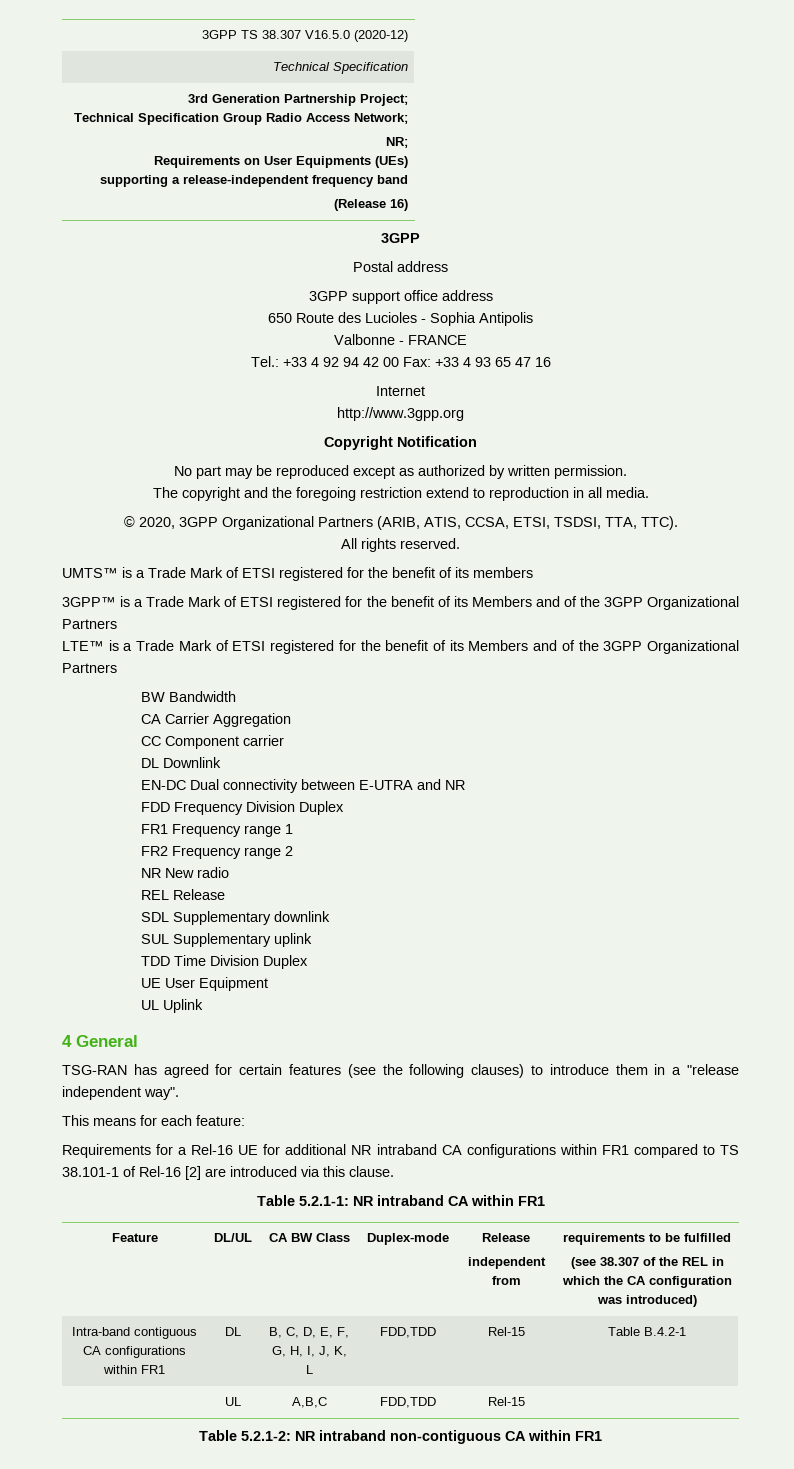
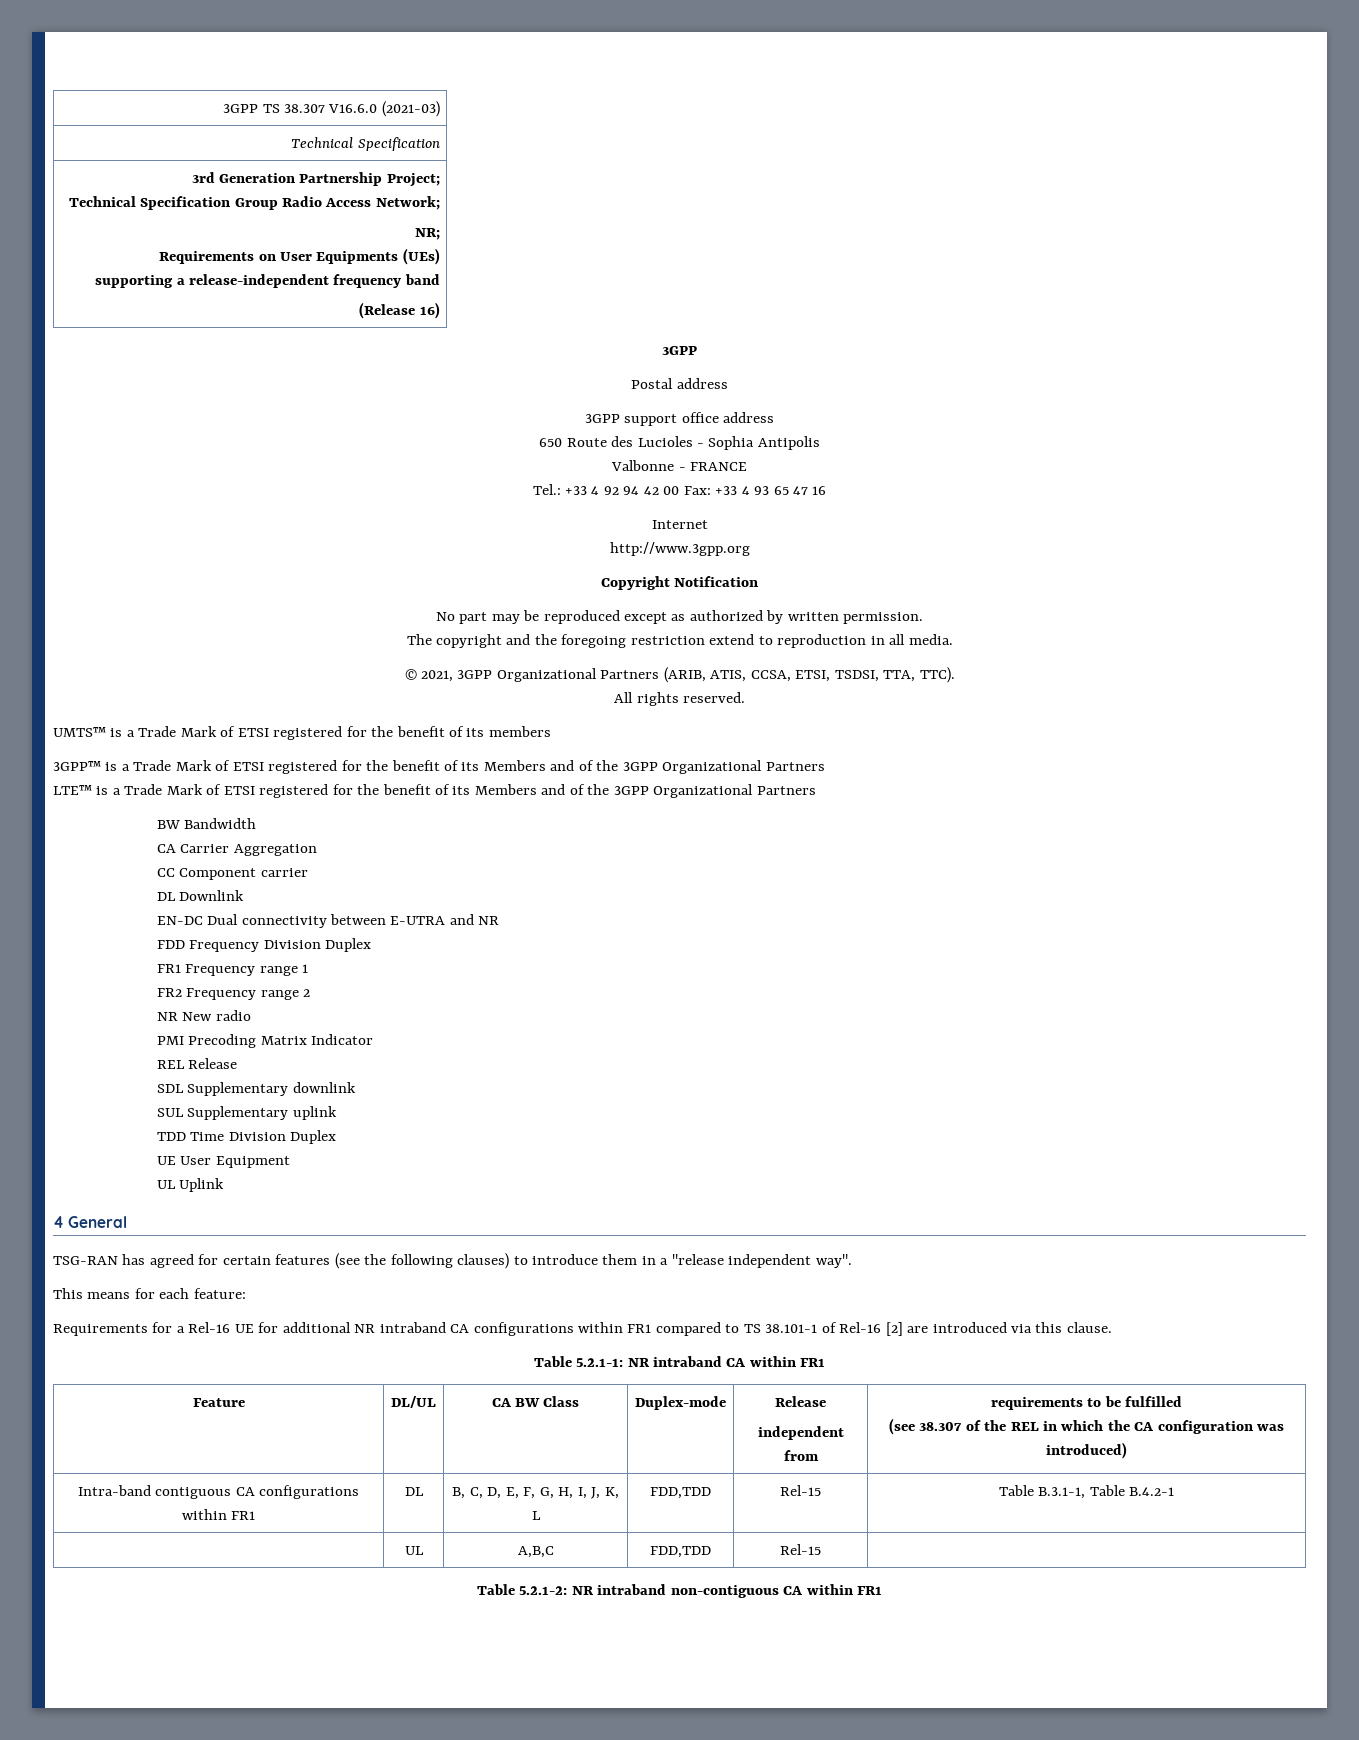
- 3GPP TS 38.307 V16.5.0 (2020-12)
+ 3GPP TS 38.307 V16.6.0 (2021-03)
- © 2020, 3GPP Organizational Partners (ARIB, ATIS, CCSA, ETSI, TSDSI, TTA, TTC).
+ © 2021, 3GPP Organizational Partners (ARIB, ATIS, CCSA, ETSI, TSDSI, TTA, TTC).
+ PMI Precoding Matrix Indicator
- Intra-band contiguous CA configurations within FR1 | DL | B, C, D, E, F, G, H, I, J, K, L | FDD,TDD | Rel-15 | Table B.4.2-1
+ Intra-band contiguous CA configurations within FR1 | DL | B, C, D, E, F, G, H, I, J, K, L | FDD,TDD | Rel-15 | Table B.3.1-1, Table B.4.2-1

